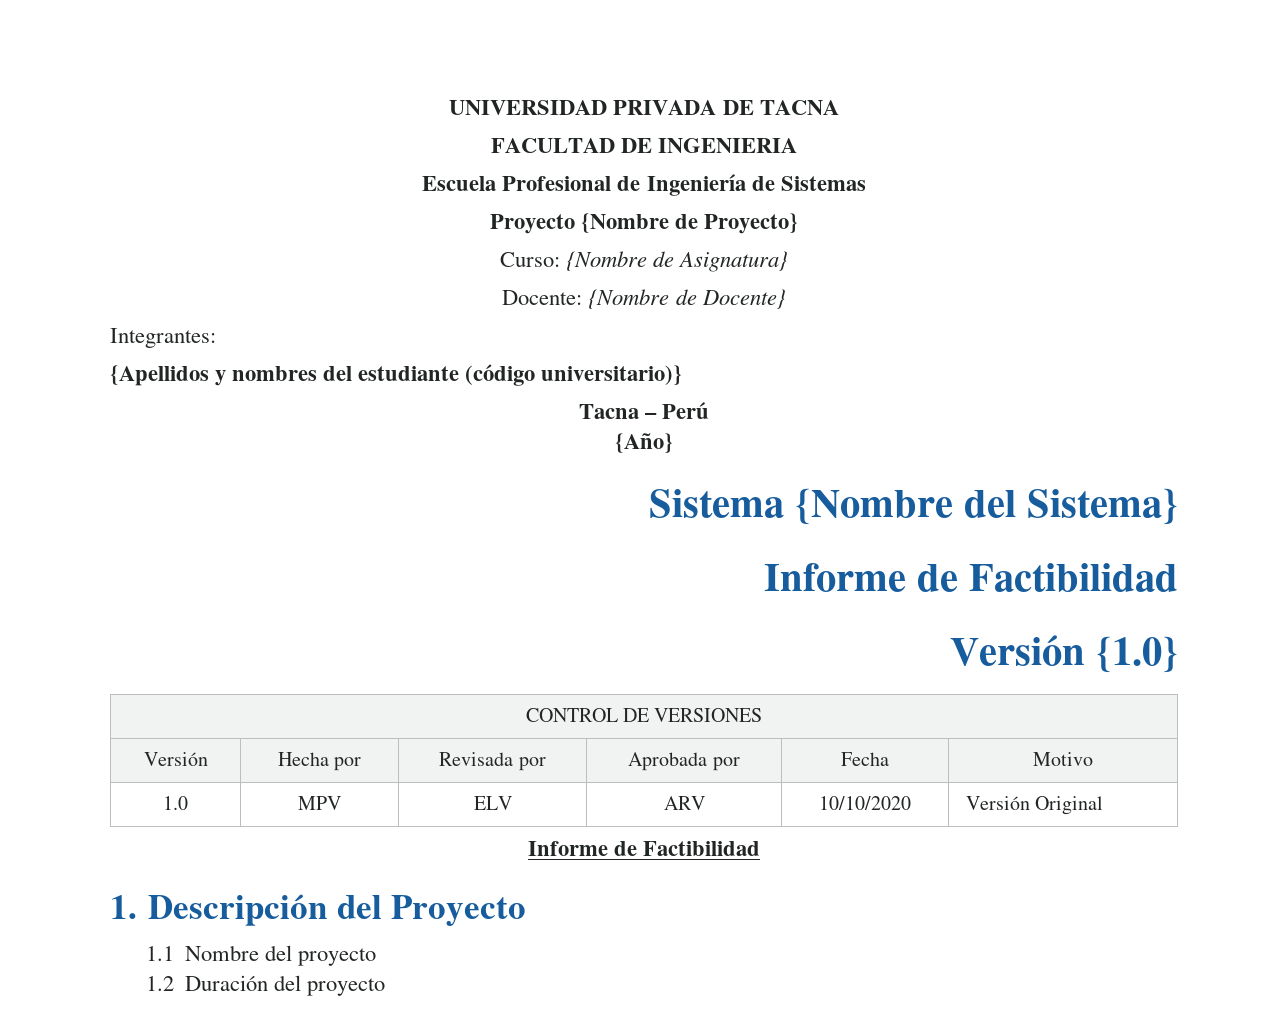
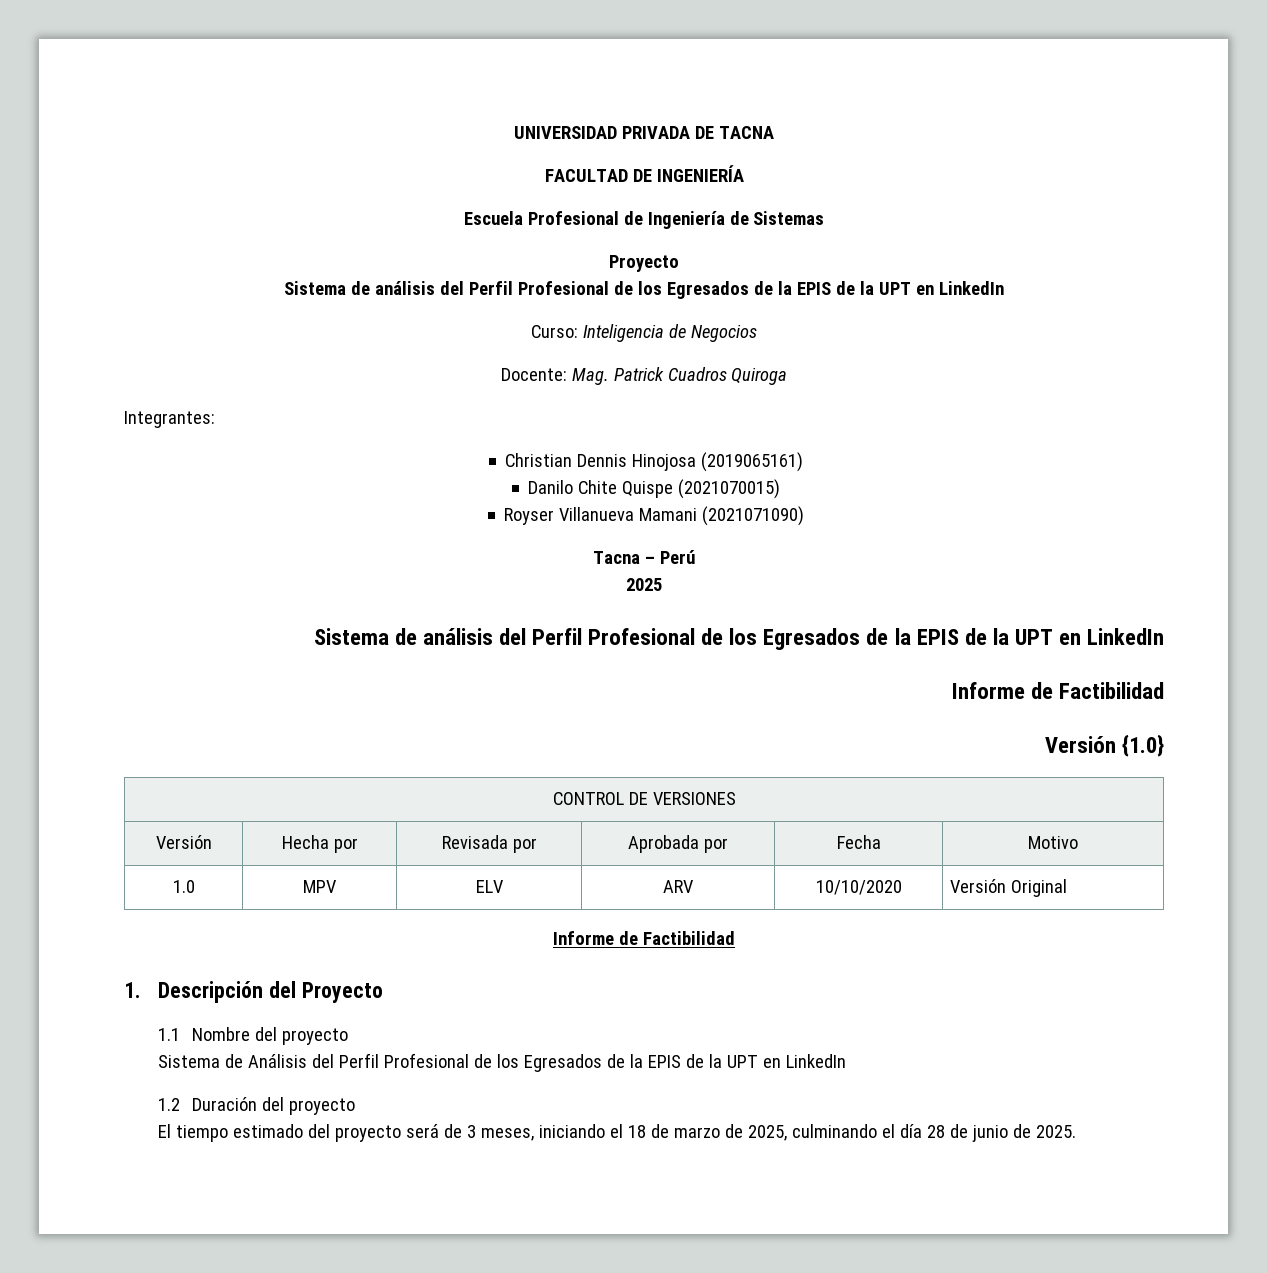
- FACULTAD DE INGENIERIA
+ FACULTAD DE INGENIERÍA
  Escuela Profesional de Ingeniería de Sistemas
- Proyecto {Nombre de Proyecto}
- Curso: {Nombre de Asignatura}
- Docente: {Nombre de Docente}
+ Proyecto
+ Sistema de análisis del Perfil Profesional de los Egresados de la EPIS de la UPT en LinkedIn
+ Curso: Inteligencia de Negocios
+ Docente: Mag. Patrick Cuadros Quiroga
  Integrantes:
- {Apellidos y nombres del estudiante (código universitario)}
+ Christian Dennis Hinojosa (2019065161)
+ Danilo Chite Quispe (2021070015)
+ Royser Villanueva Mamani (2021071090)
- {Año}
- Sistema {Nombre del Sistema}
+ 2025
+ Sistema de análisis del Perfil Profesional de los Egresados de la EPIS de la UPT en LinkedIn
+ Sistema de Análisis del Perfil Profesional de los Egresados de la EPIS de la UPT en LinkedIn
  1.2 Duración del proyecto
+ El tiempo estimado del proyecto será de 3 meses, iniciando el 18 de marzo de 2025, culminando el día 28 de junio de 2025.

